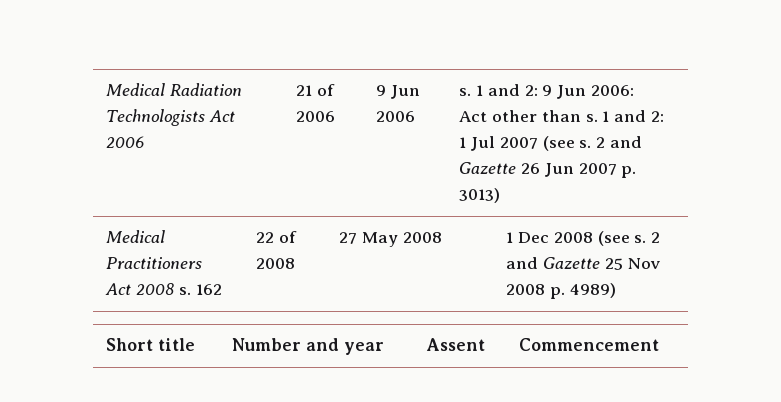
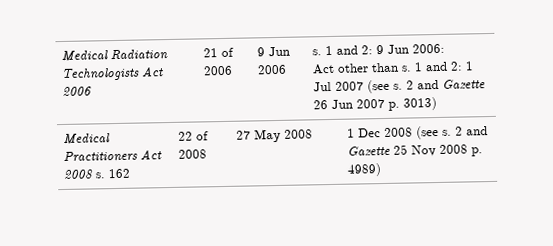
- Short title | Number and year | Assent | Commencement

